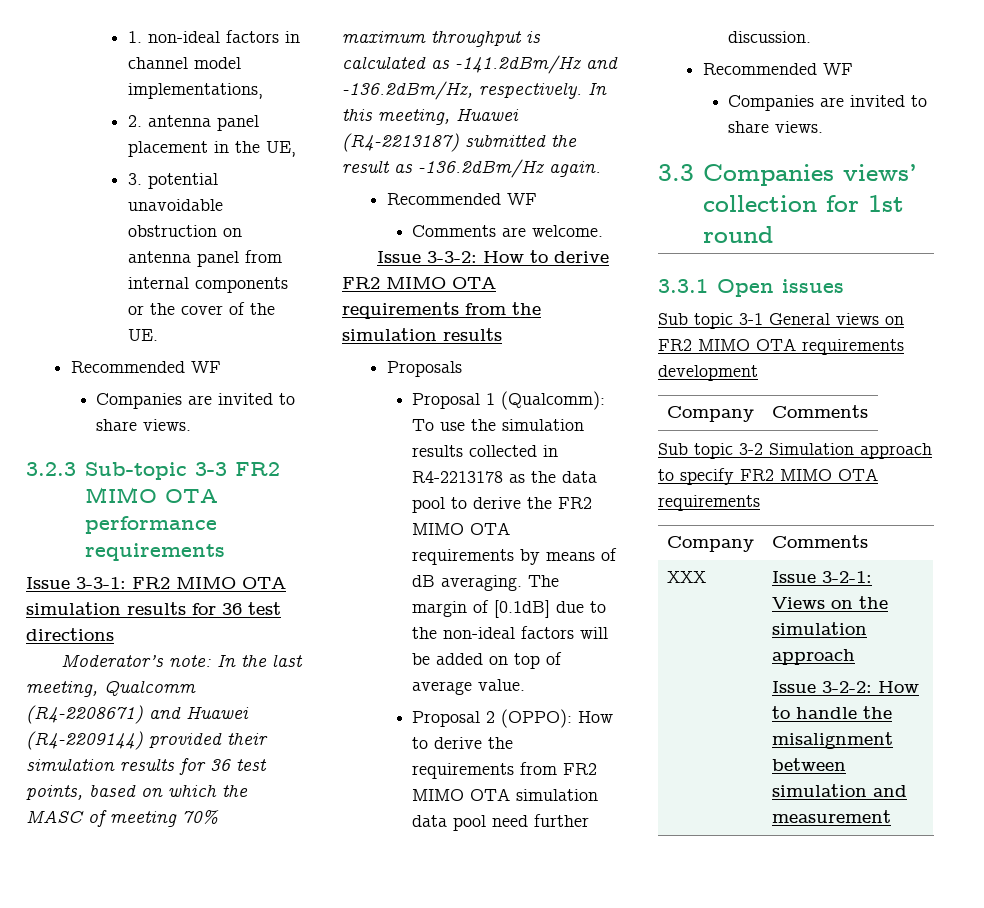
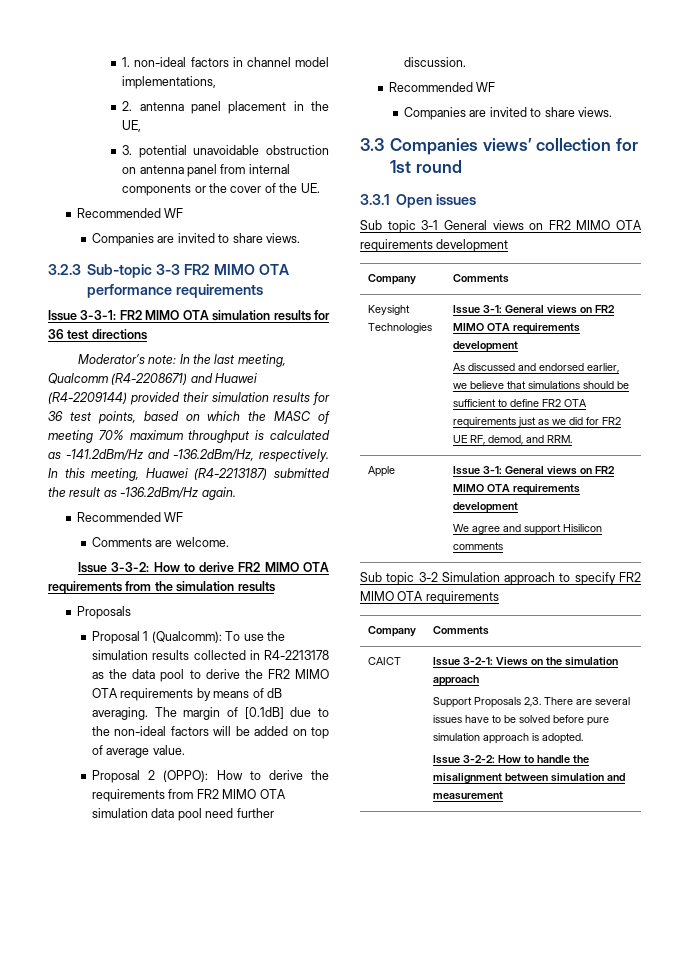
+ Keysight Technologies | Issue 3-1: General views on FR2 MIMO OTA requirements development
+ As discussed and endorsed earlier, we believe that simulations should be sufficient to define FR2 OTA requirements just as we did for FR2 UE RF, demod, and RRM.
+ Apple | Issue 3-1: General views on FR2 MIMO OTA requirements development
+ We agree and support Hisilicon comments
- XXX | Issue 3-2-1: Views on the simulation approach
+ CAICT | Issue 3-2-1: Views on the simulation approach
+ Support Proposals 2,3. There are several issues have to be solved before pure simulation approach is adopted.

